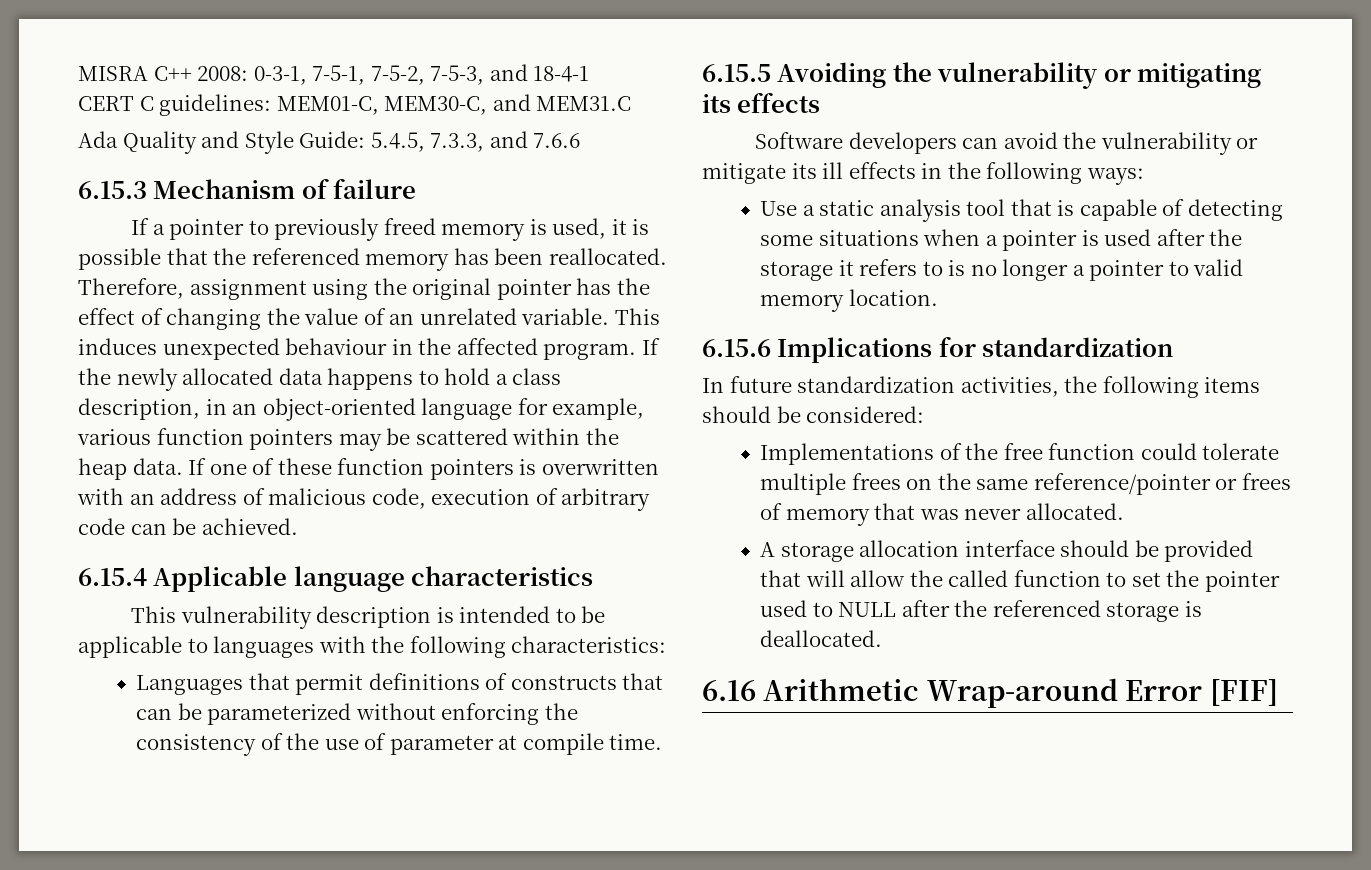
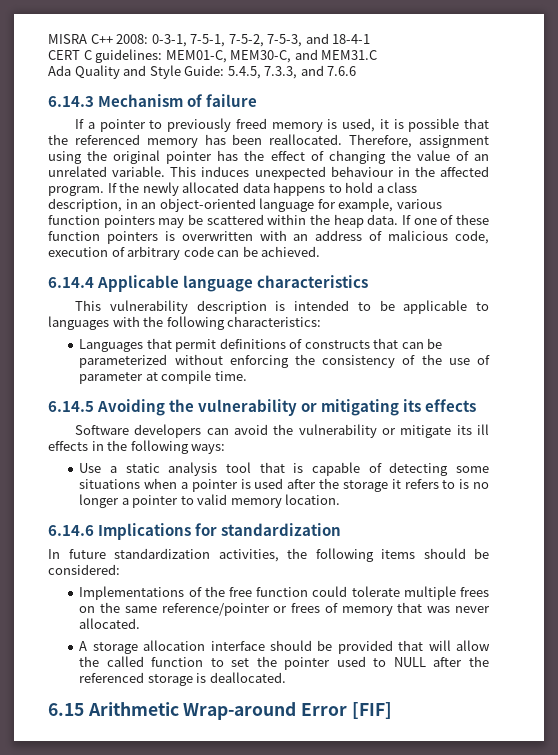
- 6.15.3 Mechanism of failure
+ 6.14.3 Mechanism of failure
- 6.15.4 Applicable language characteristics
+ 6.14.4 Applicable language characteristics
- 6.15.5 Avoiding the vulnerability or mitigating its effects
+ 6.14.5 Avoiding the vulnerability or mitigating its effects
- 6.15.6 Implications for standardization
+ 6.14.6 Implications for standardization
- 6.16 Arithmetic Wrap-around Error [FIF]
+ 6.15 Arithmetic Wrap-around Error [FIF]

